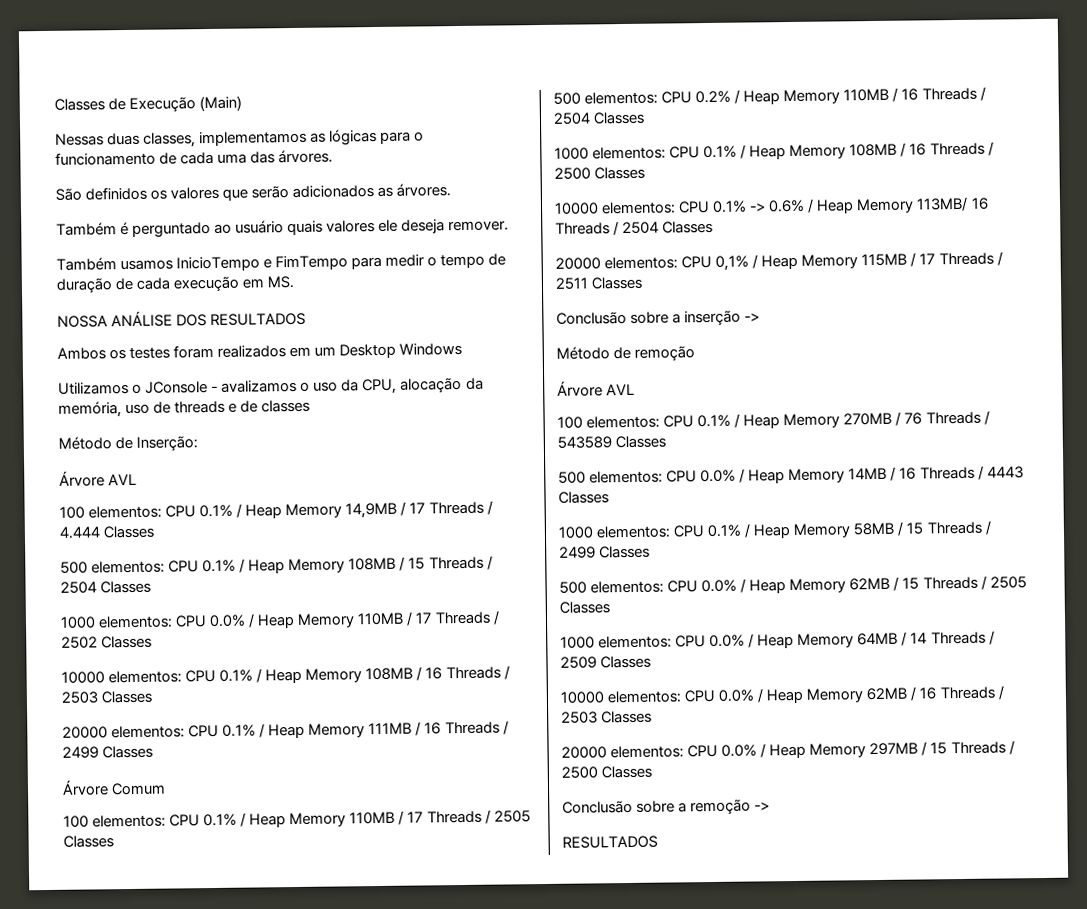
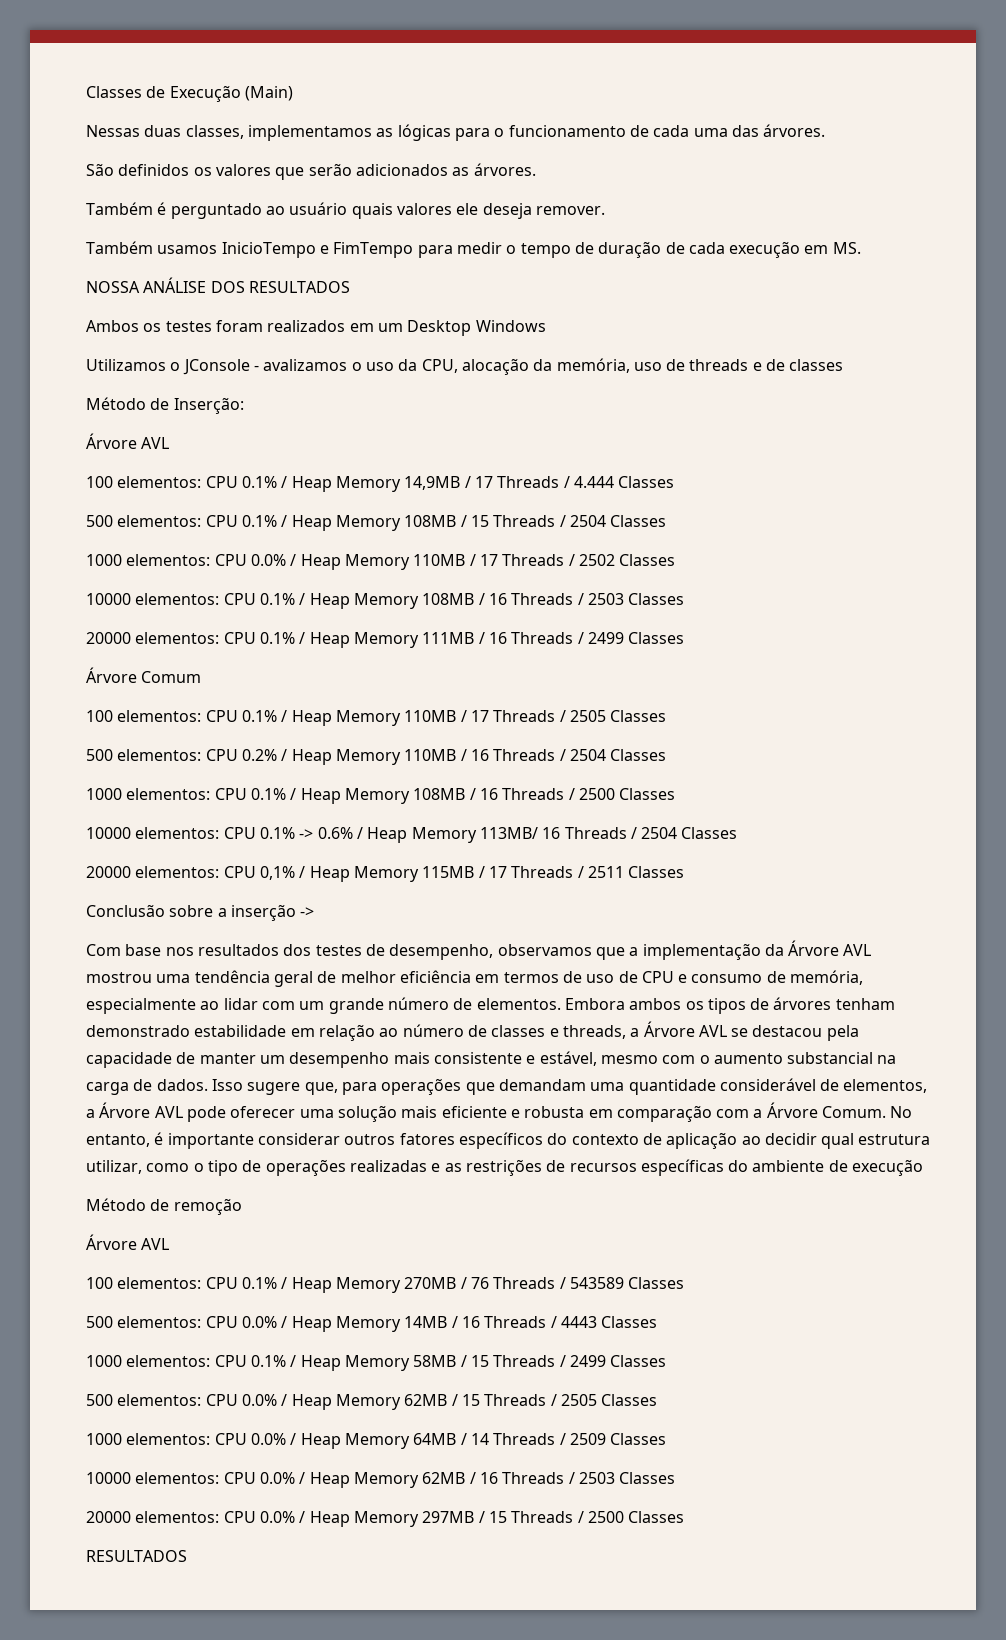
+ Com base nos resultados dos testes de desempenho, observamos que a implementação da Árvore AVL mostrou uma tendência geral de melhor eficiência em termos de uso de CPU e consumo de memória, especialmente ao lidar com um grande número de elementos. Embora ambos os tipos de árvores tenham demonstrado estabilidade em relação ao número de classes e threads, a Árvore AVL se destacou pela capacidade de manter um desempenho mais consistente e estável, mesmo com o aumento substancial na carga de dados. Isso sugere que, para operações que demandam uma quantidade considerável de elementos, a Árvore AVL pode oferecer uma solução mais eficiente e robusta em comparação com a Árvore Comum. No entanto, é importante considerar outros fatores específicos do contexto de aplicação ao decidir qual estrutura utilizar, como o tipo de operações realizadas e as restrições de recursos específicas do ambiente de execução
- Conclusão sobre a remoção ->

